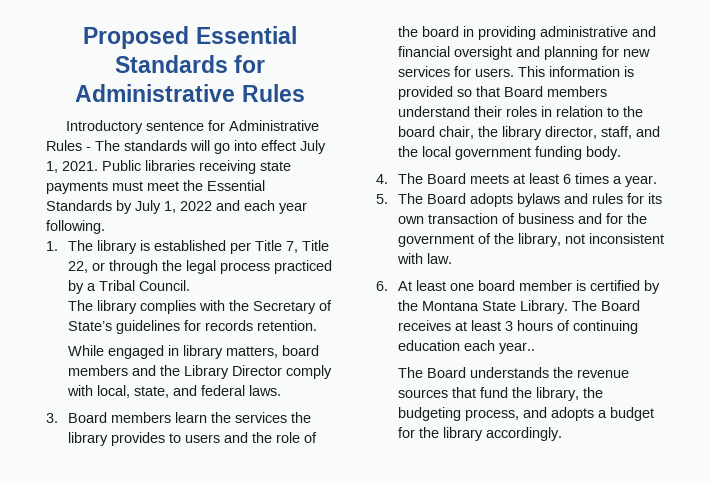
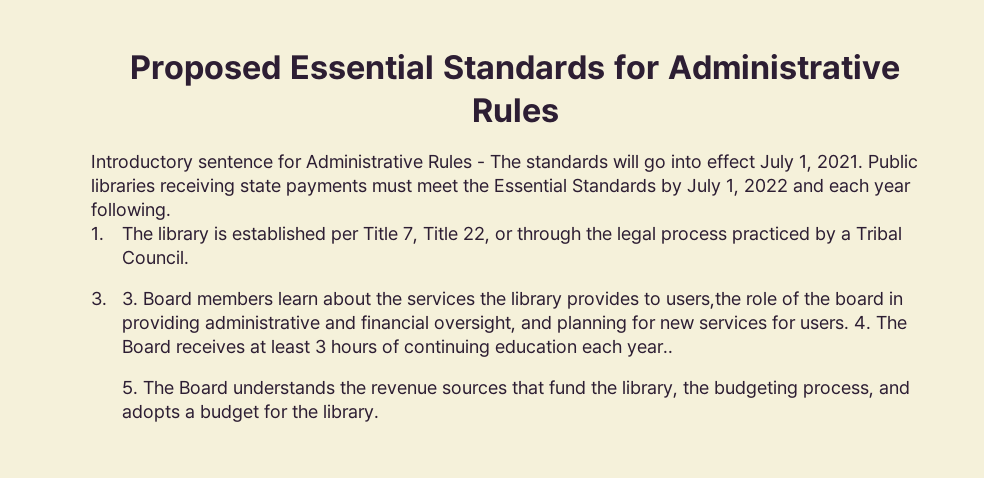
- The library complies with the Secretary of State’s guidelines for records retention.
- While engaged in library matters, board members and the Library Director comply with local, state, and federal laws.
- 3. Board members learn the services the library provides to users and the role of the board in providing administrative and financial oversight and planning for new services for users.
+ 3. 3. Board members learn about the services the library provides to users,the role of the board in providing administrative and financial oversight, and planning for new services for users.
- This information is provided so that Board members understand their roles in relation to the board chair, the library director, staff, and the local government funding body.
- 4. The Board meets at least 6 times a year.
- 5. The Board adopts bylaws and rules for its own transaction of business and for the government of the library, not inconsistent with law.
- 6. At least one board member is certified by the Montana State Library. The Board receives at least 3 hours of continuing education each year..
+ 4. The Board receives at least 3 hours of continuing education each year..
- The Board understands the revenue sources that fund the library, the budgeting process, and adopts a budget for the library accordingly.
+ 5. The Board understands the revenue sources that fund the library, the budgeting process, and adopts a budget for the library.

